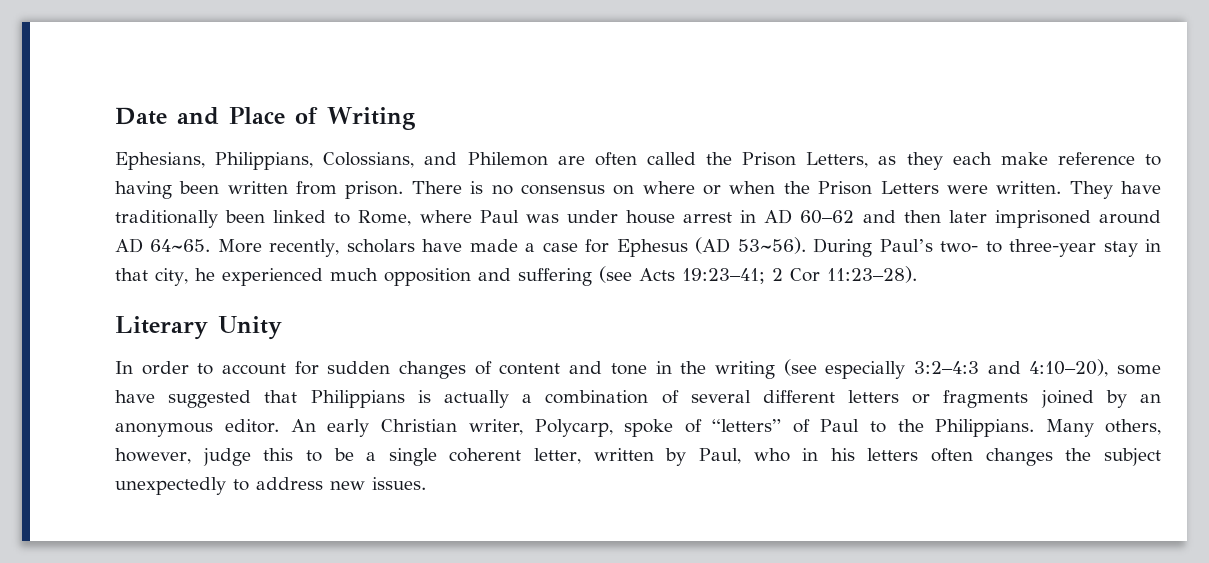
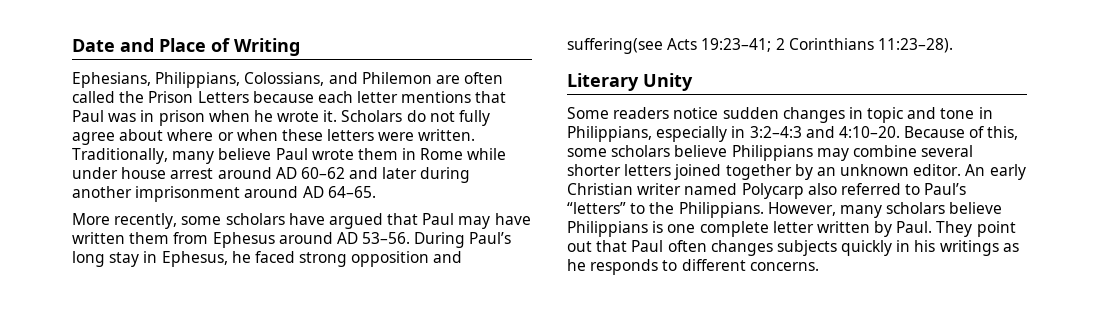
- Ephesians, Philippians, Colossians, and Philemon are often called the Prison Letters, as they each make reference to having been written from prison. There is no consensus on where or when the Prison Letters were written. They have traditionally been linked to Rome, where Paul was under house arrest in AD 60–62 and then later imprisoned around AD 64~65. More recently, scholars have made a case for Ephesus (AD 53~56). During Paul’s two- to three-year stay in that city, he experienced much opposition and suffering (see Acts 19:23–41; 2 Cor 11:23–28).
+ Ephesians, Philippians, Colossians, and Philemon are often called the Prison Letters because each letter mentions that Paul was in prison when he wrote it. Scholars do not fully agree about where or when these letters were written. Traditionally, many believe Paul wrote them in Rome while under house arrest around AD 60–62 and later during another imprisonment around AD 64–65.
+ More recently, some scholars have argued that Paul may have written them from Ephesus around AD 53–56. During Paul’s long stay in Ephesus, he faced strong opposition and suffering(see Acts 19:23–41; 2 Corinthians 11:23–28).
- In order to account for sudden changes of content and tone in the writing (see especially 3:2–4:3 and 4:10–20), some have suggested that Philippians is actually a combination of several different letters or fragments joined by an anonymous editor.
+ Some readers notice sudden changes in topic and tone in Philippians, especially in 3:2–4:3 and 4:10–20. Because of this, some scholars believe Philippians may combine several shorter letters joined together by an unknown editor.
- An early Christian writer, Polycarp, spoke of “letters” of Paul to the Philippians. Many others, however, judge this to be a single coherent letter, written by Paul, who in his letters often changes the subject unexpectedly to address new issues.
+ An early Christian writer named Polycarp also referred to Paul’s “letters” to the Philippians. However, many scholars believe Philippians is one complete letter written by Paul. They point out that Paul often changes subjects quickly in his writings as he responds to different concerns.

